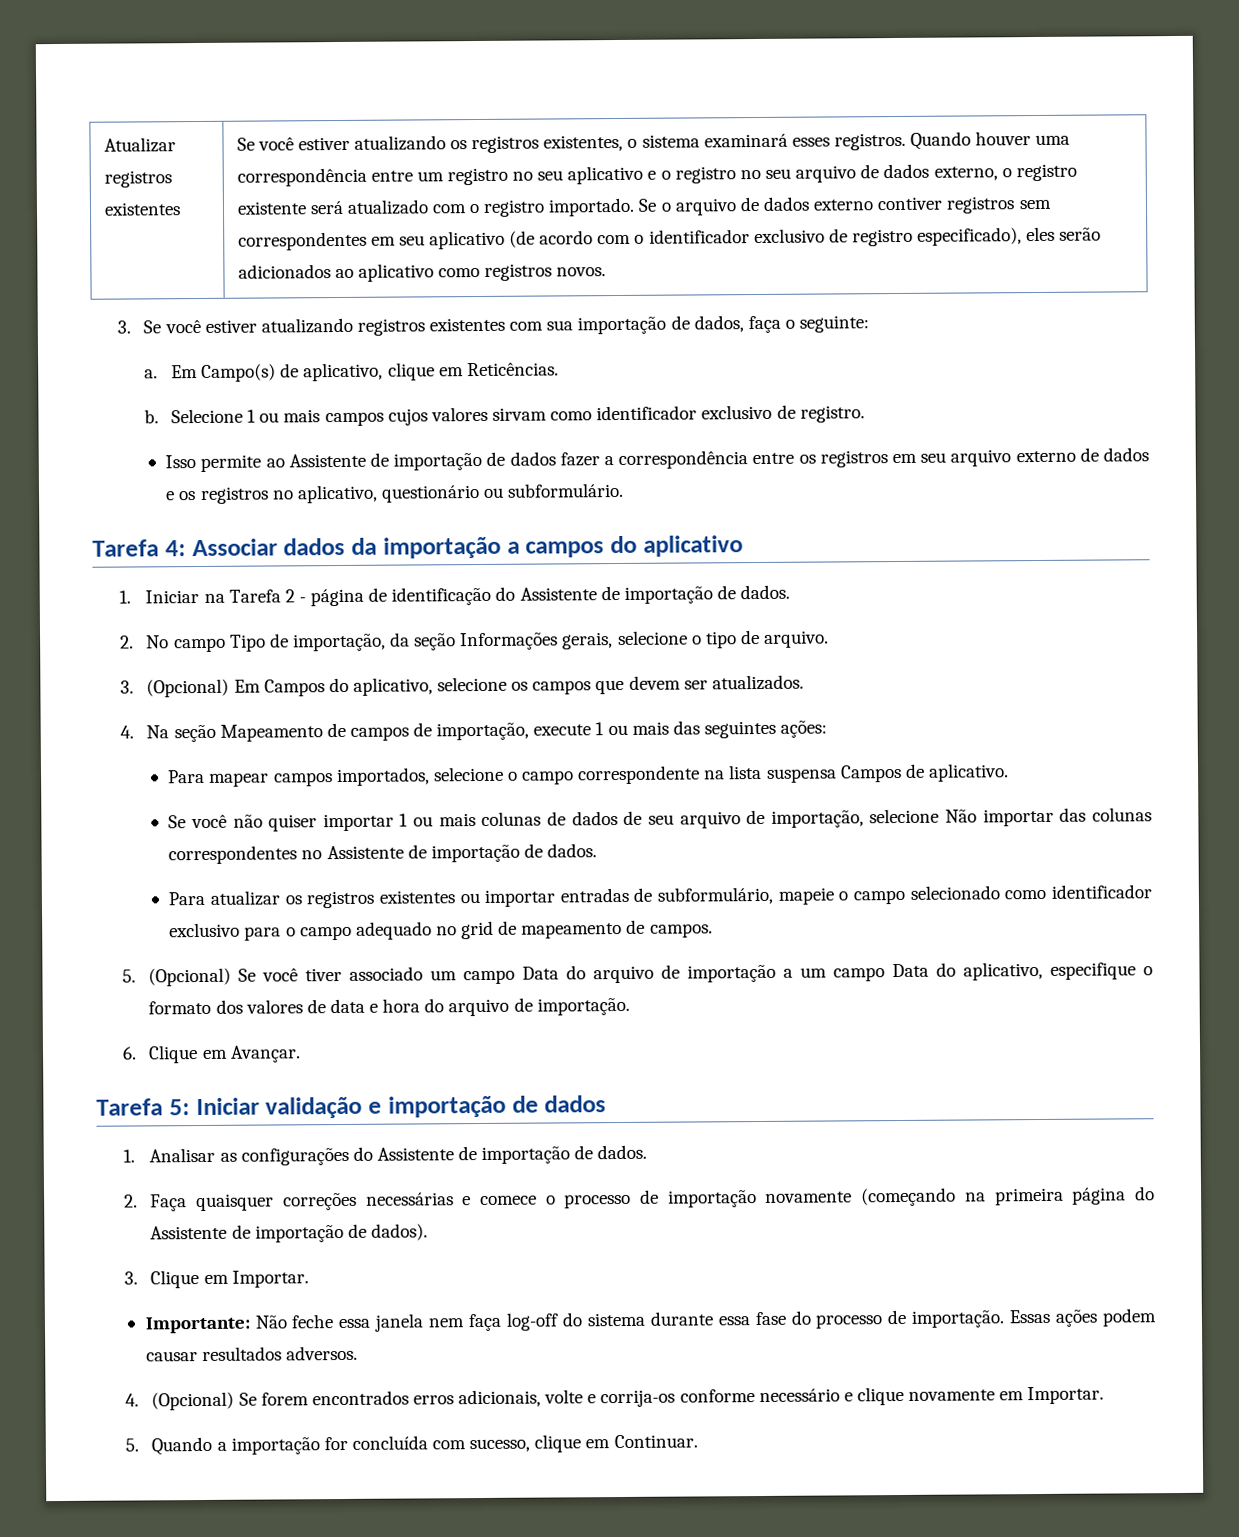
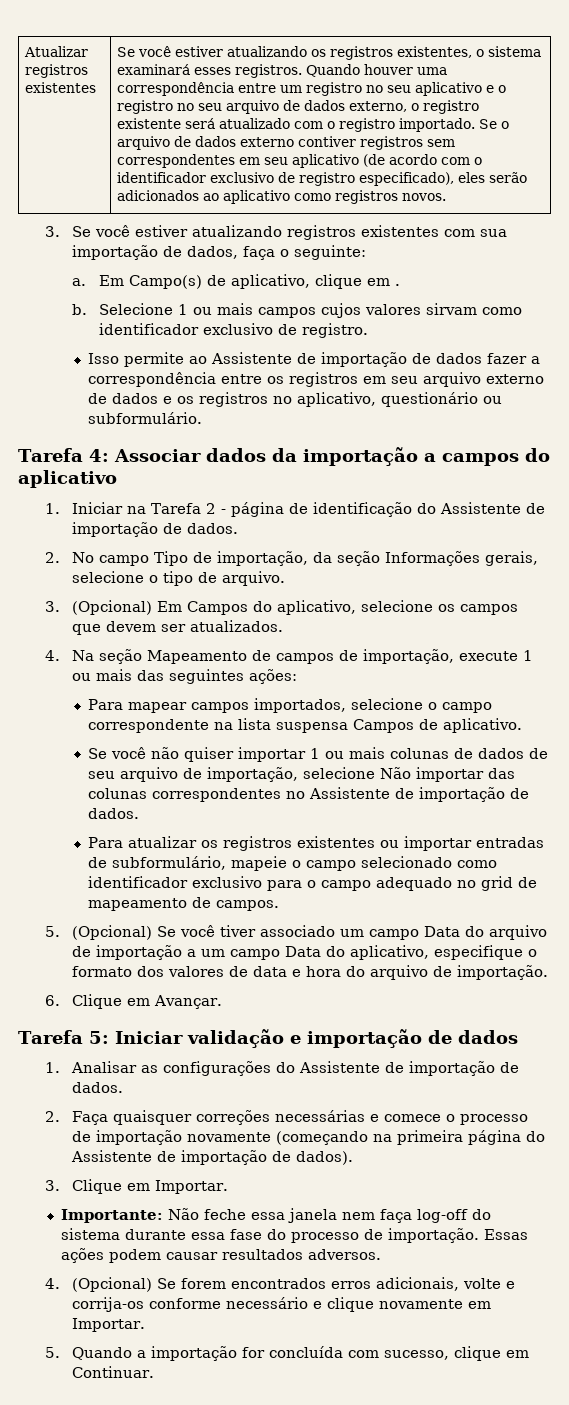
- Em Campo(s) de aplicativo, clique em Reticências.
+ Em Campo(s) de aplicativo, clique em .

